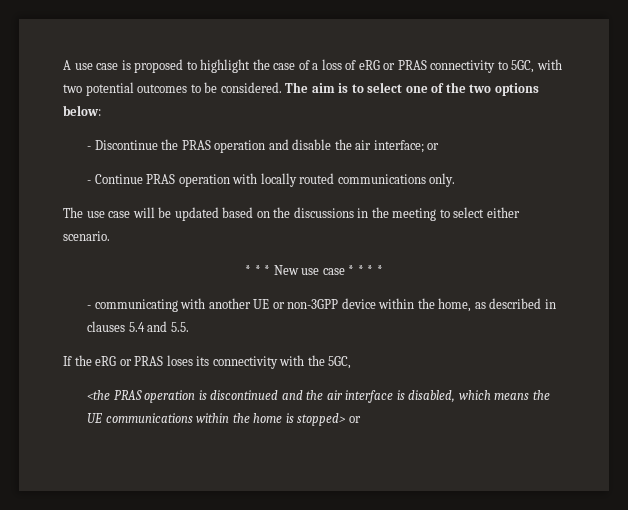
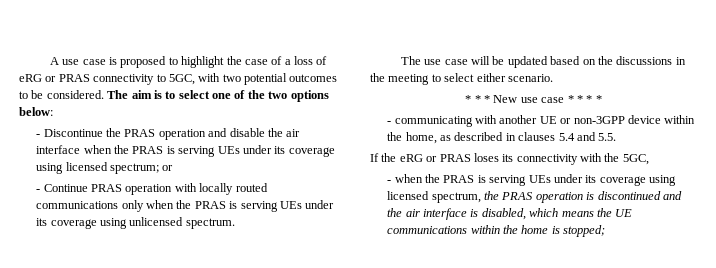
- - Discontinue the PRAS operation and disable the air interface; or
+ - Discontinue the PRAS operation and disable the air interface when the PRAS is serving UEs under its coverage using licensed spectrum; or
- - Continue PRAS operation with locally routed communications only.
+ - Continue PRAS operation with locally routed communications only when the PRAS is serving UEs under its coverage using unlicensed spectrum.
- <the PRAS operation is discontinued and the air interface is disabled, which means the UE communications within the home is stopped> or
+ - when the PRAS is serving UEs under its coverage using licensed spectrum, the PRAS operation is discontinued and the air interface is disabled, which means the UE communications within the home is stopped;

